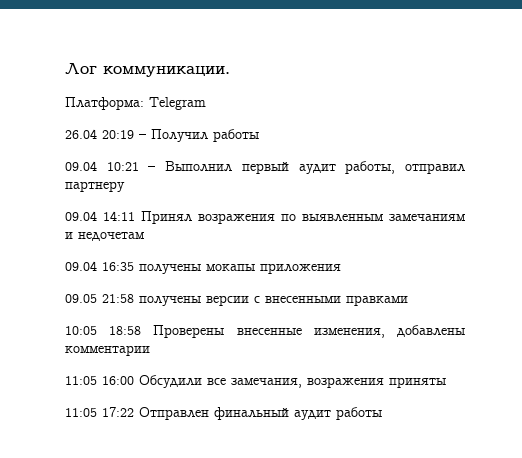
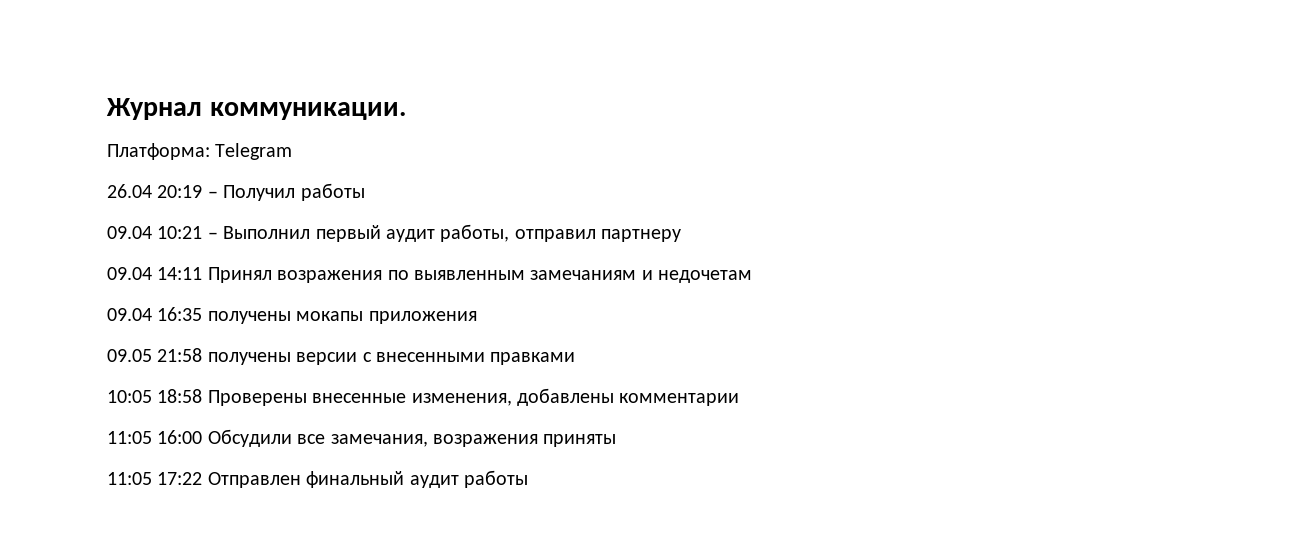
- Лог коммуникации.
+ Журнал коммуникации.

